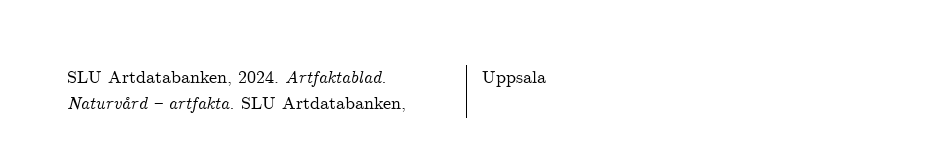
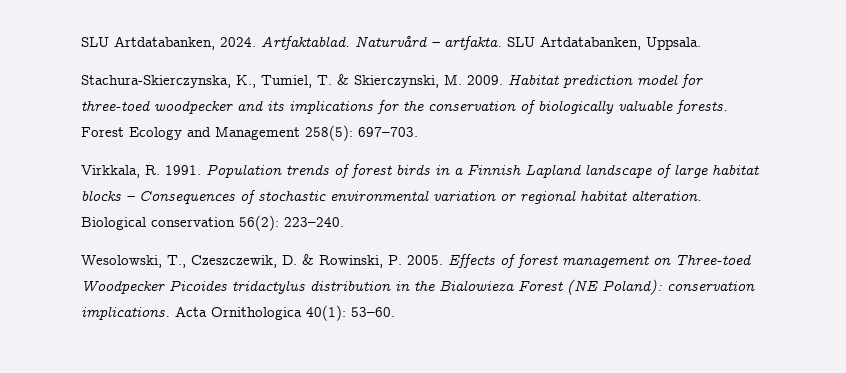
- SLU Artdatabanken, Uppsala
+ SLU Artdatabanken, Uppsala.
+ Stachura-Skierczynska, K., Tumiel, T. & Skierczynski, M. 2009. Habitat prediction model for three-toed woodpecker and its implications for the conservation of biologically valuable forests. Forest Ecology and Management 258(5): 697–703.
+ Virkkala, R. 1991. Population trends of forest birds in a Finnish Lapland landscape of large habitat blocks – Consequences of stochastic environmental variation or regional habitat alteration. Biological conservation 56(2): 223–240.
+ Wesolowski, T., Czeszczewik, D. & Rowinski, P. 2005. Effects of forest management on Three-toed Woodpecker Picoides tridactylus distribution in the Bialowieza Forest (NE Poland): conservation implications. Acta Ornithologica 40(1): 53–60.

